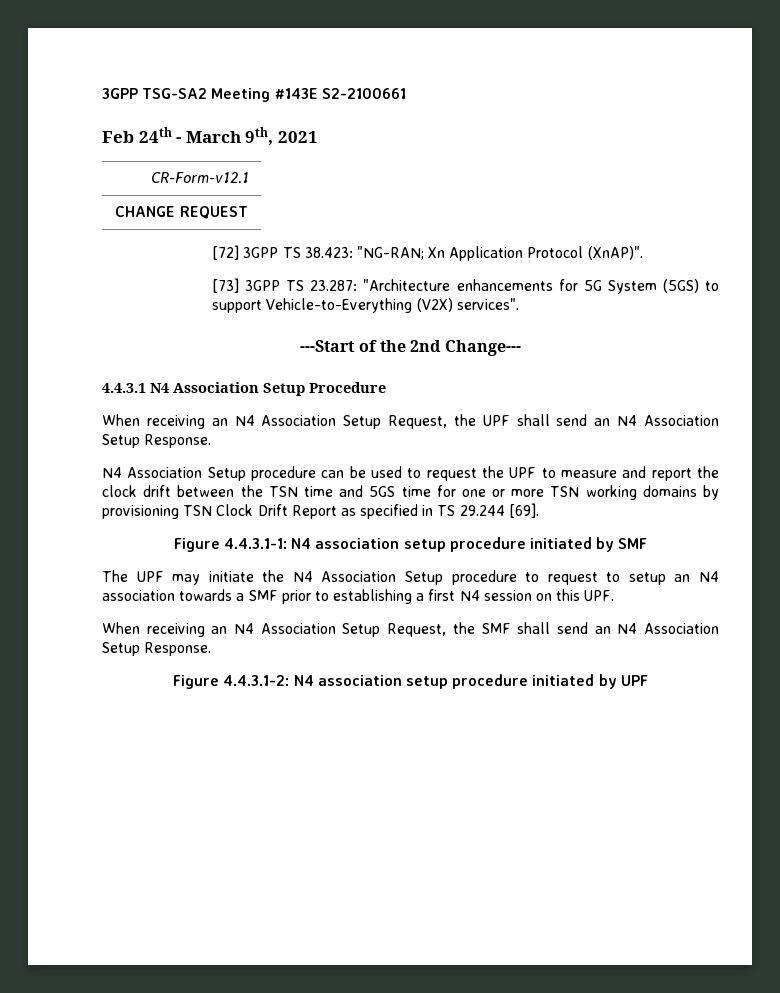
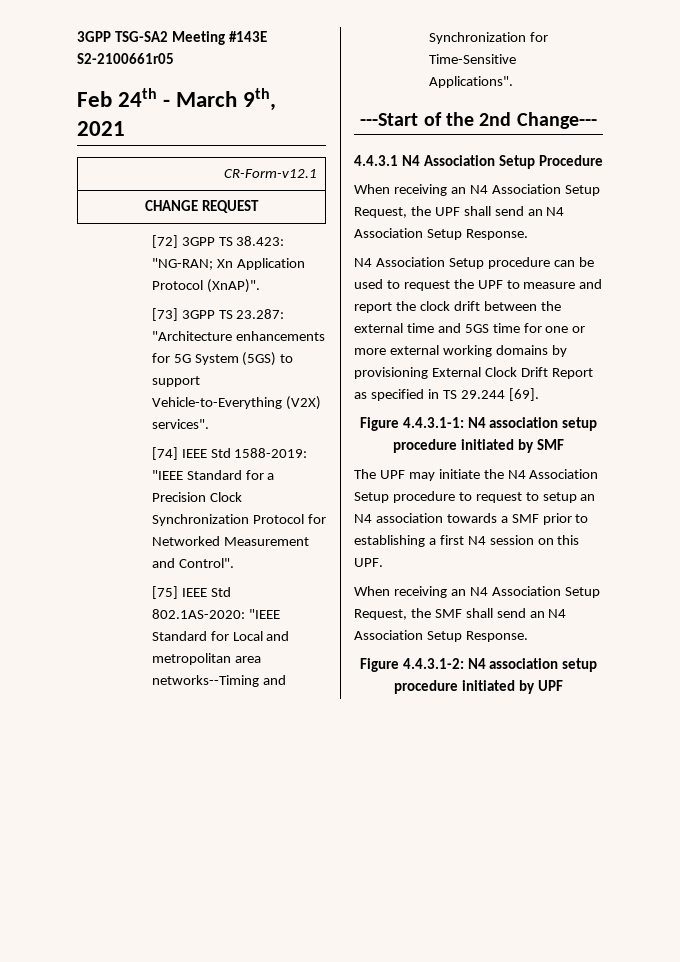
- 3GPP TSG-SA2 Meeting #143E S2-2100661
+ 3GPP TSG-SA2 Meeting #143E S2-2100661r05
+ [74] IEEE Std 1588-2019: "IEEE Standard for a Precision Clock Synchronization Protocol for Networked Measurement and Control".
+ [75] IEEE Std 802.1AS-2020: "IEEE Standard for Local and metropolitan area networks--Timing and Synchronization for Time-Sensitive Applications".
- N4 Association Setup procedure can be used to request the UPF to measure and report the clock drift between the TSN time and 5GS time for one or more TSN working domains by provisioning TSN Clock Drift Report as specified in TS 29.244 [69].
+ N4 Association Setup procedure can be used to request the UPF to measure and report the clock drift between the external time and 5GS time for one or more external working domains by provisioning External Clock Drift Report as specified in TS 29.244 [69].

